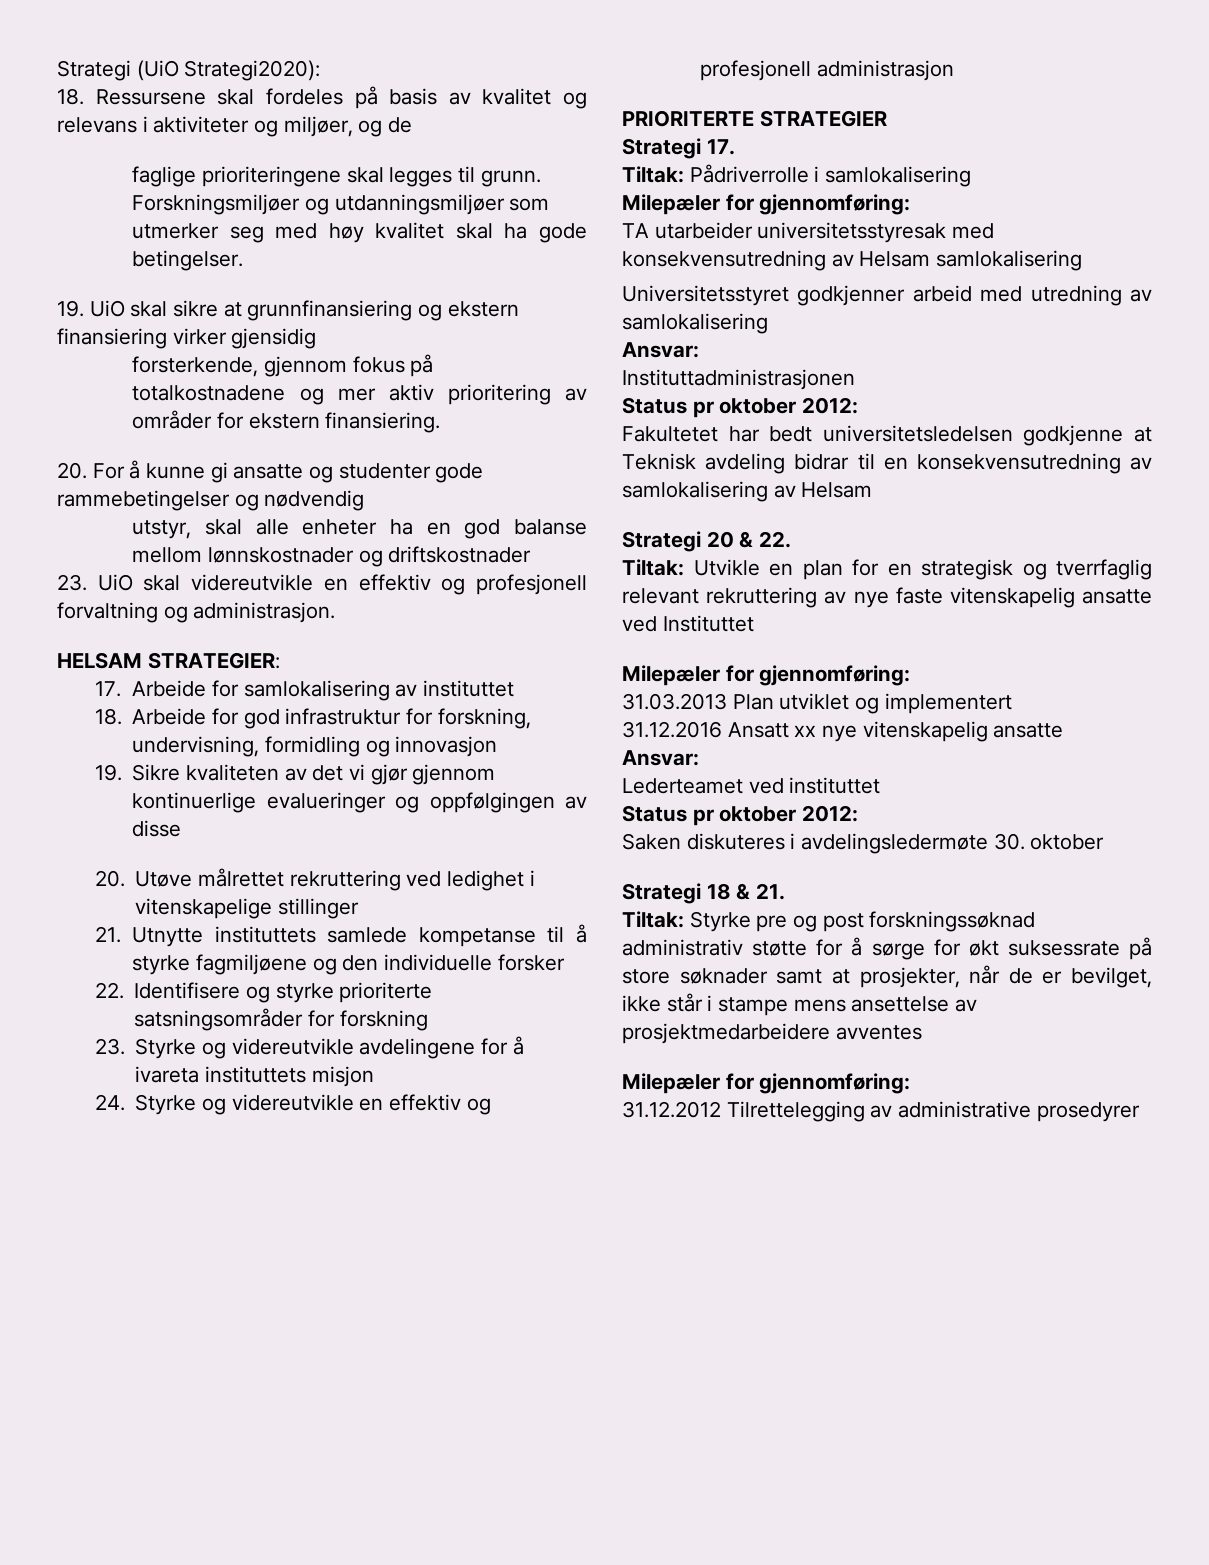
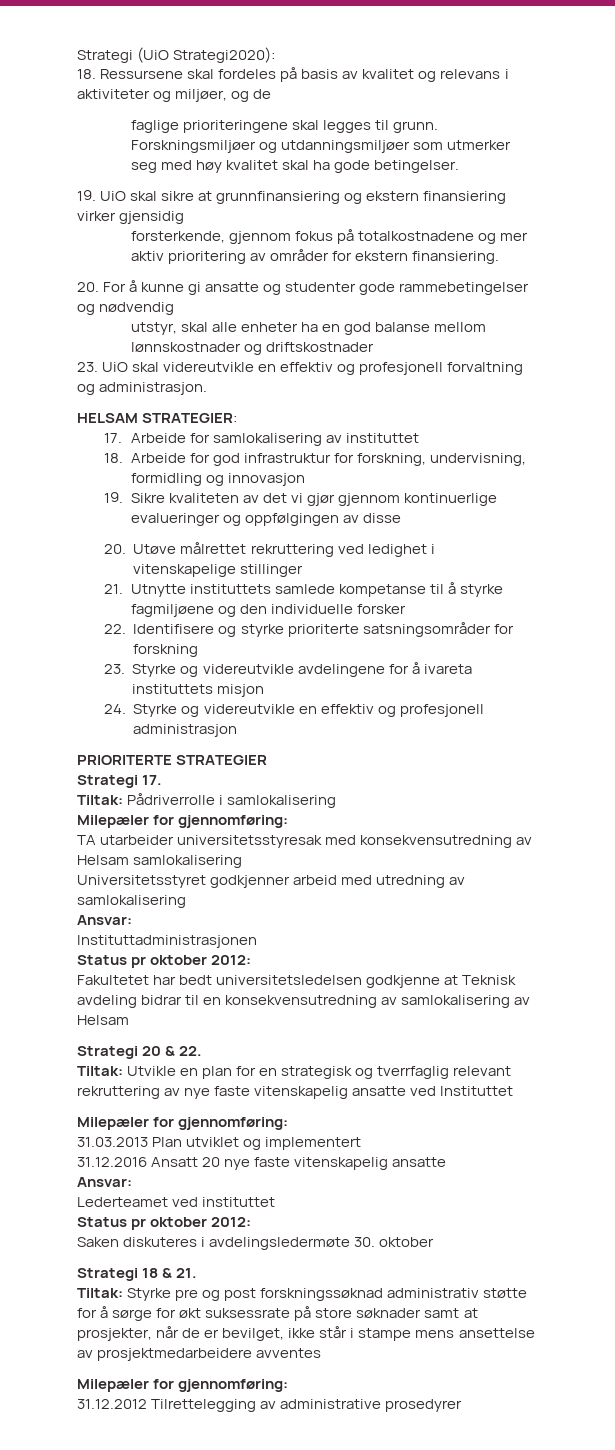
- 31.12.2016 Ansatt xx nye vitenskapelig ansatte
+ 31.12.2016 Ansatt 20 nye faste vitenskapelig ansatte

